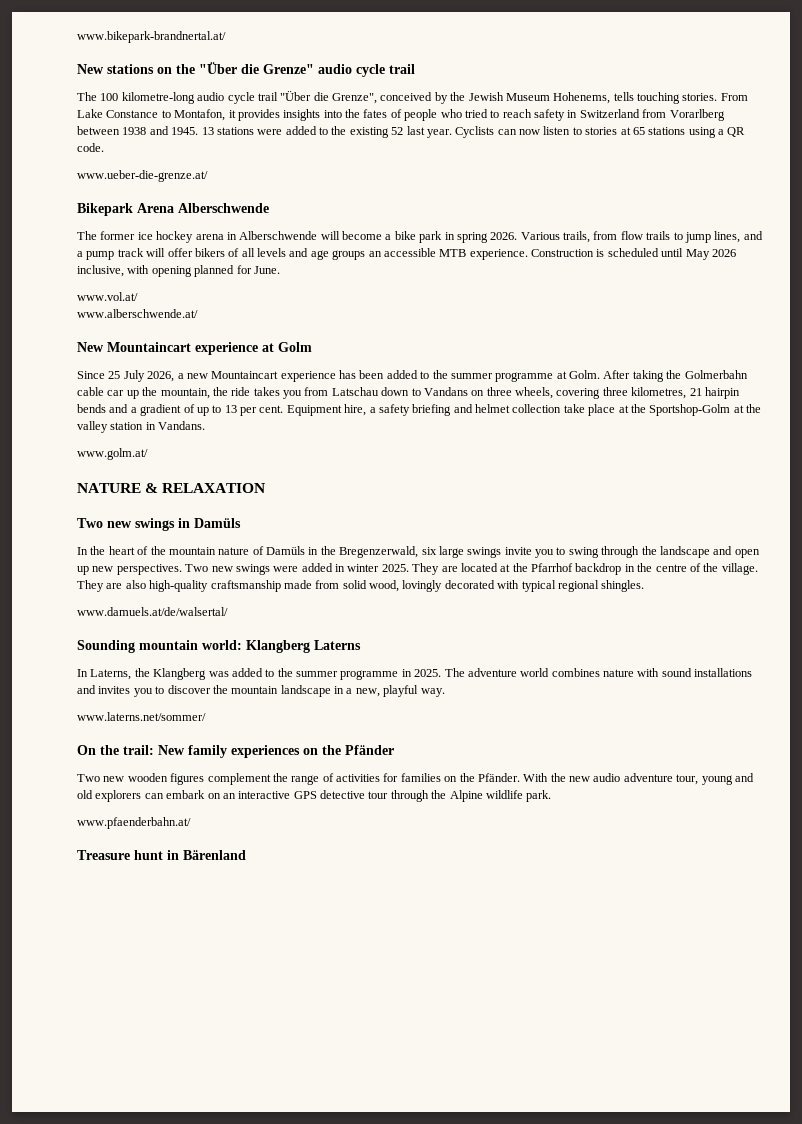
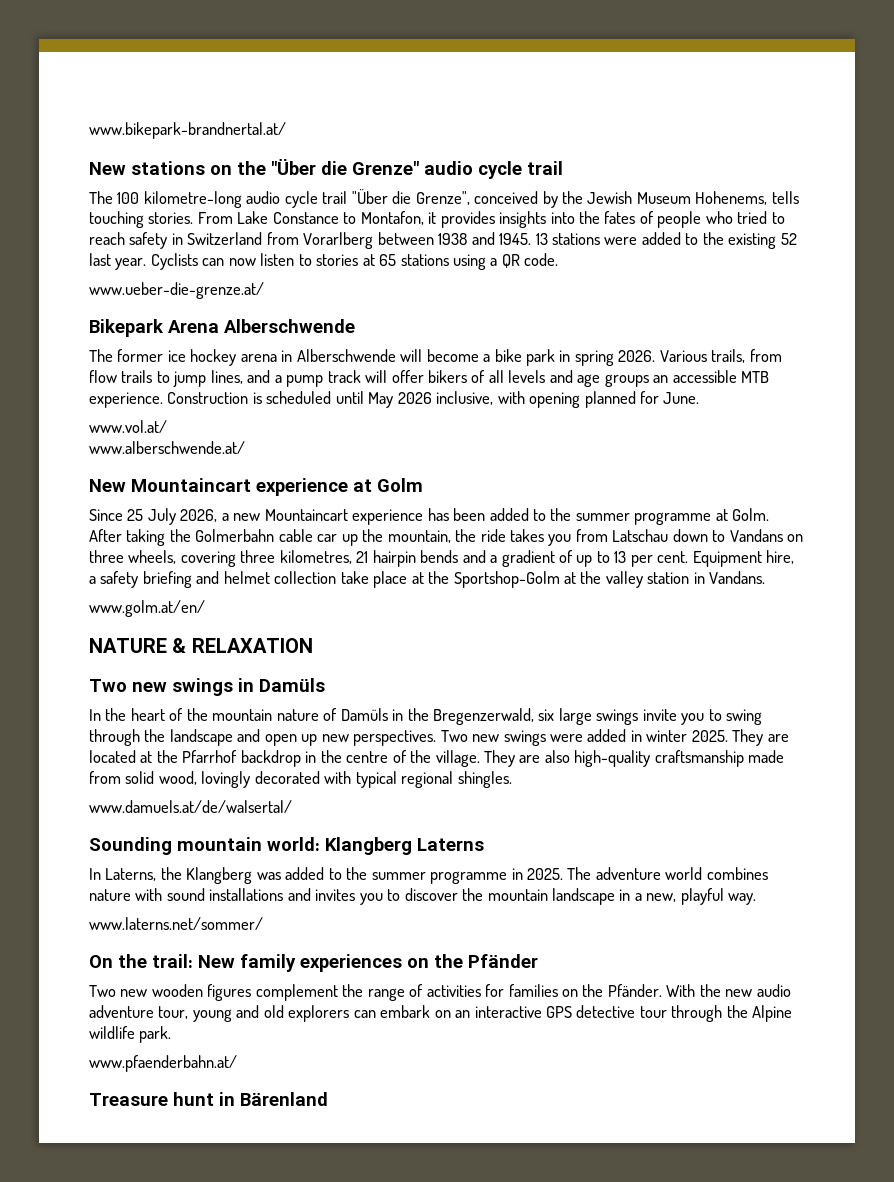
- www.golm.at/
+ www.golm.at/en/

